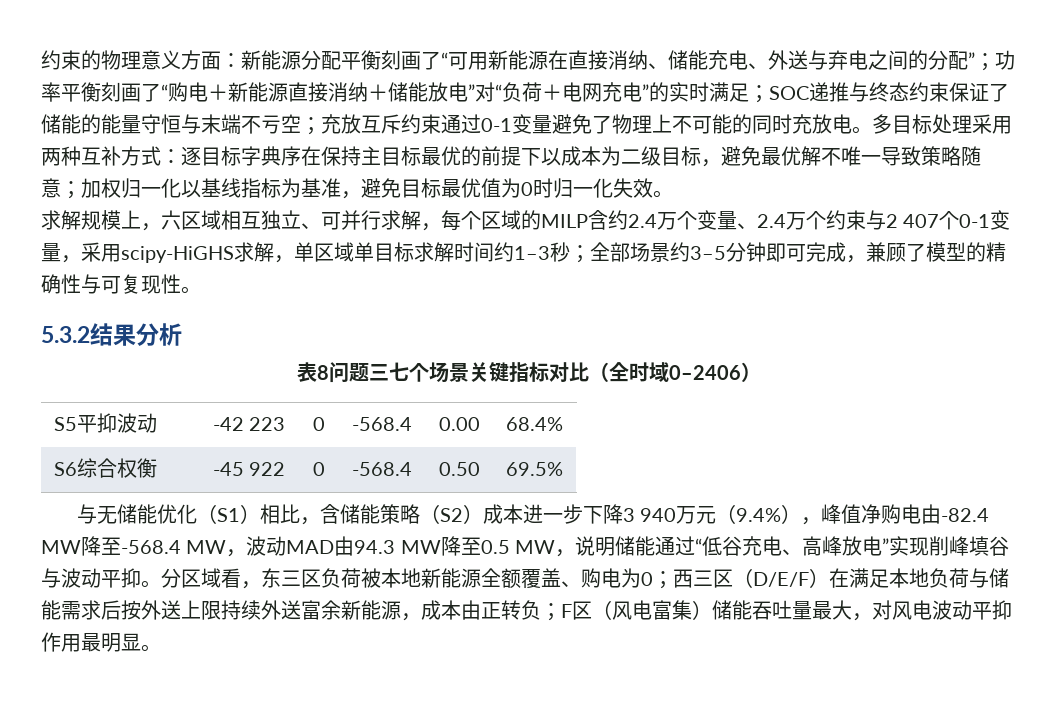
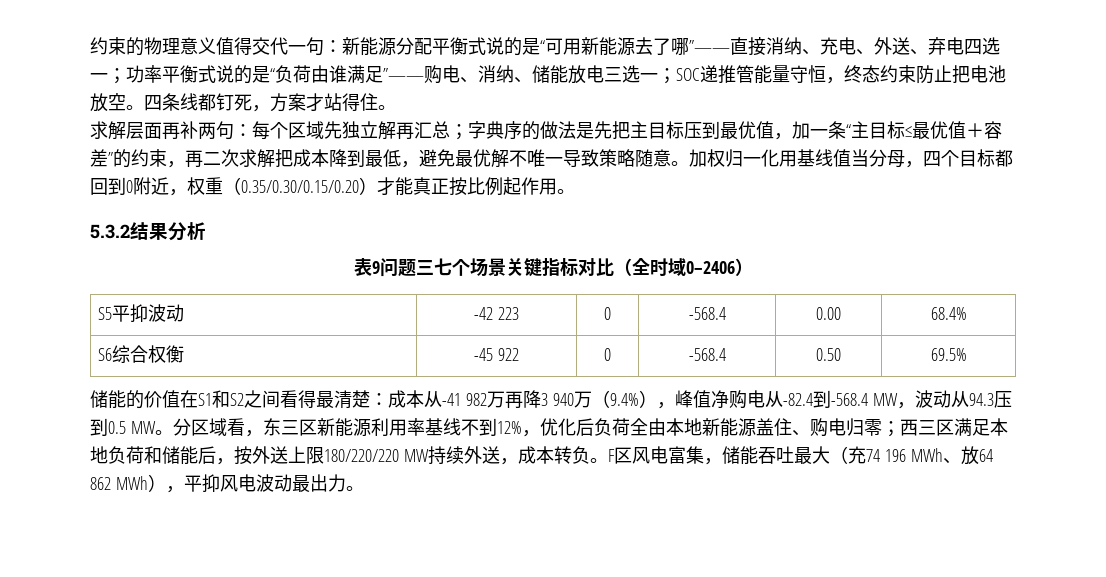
- 约束的物理意义方面：新能源分配平衡刻画了“可用新能源在直接消纳、储能充电、外送与弃电之间的分配”；功率平衡刻画了“购电＋新能源直接消纳＋储能放电”对“负荷＋电网充电”的实时满足；SOC递推与终态约束保证了储能的能量守恒与末端不亏空；充放互斥约束通过0-1变量避免了物理上不可能的同时充放电。多目标处理采用两种互补方式：逐目标字典序在保持主目标最优的前提下以成本为二级目标，避免最优解不唯一导致策略随意；加权归一化以基线指标为基准，避免目标最优值为0时归一化失效。
- 求解规模上，六区域相互独立、可并行求解，每个区域的MILP含约2.4万个变量、2.4万个约束与2 407个0-1变量，采用scipy-HiGHS求解，单区域单目标求解时间约1–3秒；全部场景约3–5分钟即可完成，兼顾了模型的精确性与可复现性。
+ 约束的物理意义值得交代一句：新能源分配平衡式说的是“可用新能源去了哪”——直接消纳、充电、外送、弃电四选一；功率平衡式说的是“负荷由谁满足”——购电、消纳、储能放电三选一；SOC递推管能量守恒，终态约束防止把电池放空。四条线都钉死，方案才站得住。
+ 求解层面再补两句：每个区域先独立解再汇总；字典序的做法是先把主目标压到最优值，加一条“主目标≤最优值＋容差”的约束，再二次求解把成本降到最低，避免最优解不唯一导致策略随意。加权归一化用基线值当分母，四个目标都回到0附近，权重（0.35/0.30/0.15/0.20）才能真正按比例起作用。
- 表8问题三七个场景关键指标对比（全时域0–2406）
+ 表9问题三七个场景关键指标对比（全时域0–2406）
- 与无储能优化（S1）相比，含储能策略（S2）成本进一步下降3 940万元（9.4%），峰值净购电由-82.4 MW降至-568.4 MW，波动MAD由94.3 MW降至0.5 MW，说明储能通过“低谷充电、高峰放电”实现削峰填谷与波动平抑。
+ 储能的价值在S1和S2之间看得最清楚：成本从-41 982万再降3 940万（9.4%），峰值净购电从-82.4到-568.4 MW，波动从94.3压到0.5 MW。
- 分区域看，东三区负荷被本地新能源全额覆盖、购电为0；西三区（D/E/F）在满足本地负荷与储能需求后按外送上限持续外送富余新能源，成本由正转负；F区（风电富集）储能吞吐量最大，对风电波动平抑作用最明显。
+ 分区域看，东三区新能源利用率基线不到12%，优化后负荷全由本地新能源盖住、购电归零；西三区满足本地负荷和储能后，按外送上限180/220/220 MW持续外送，成本转负。F区风电富集，储能吞吐最大（充74 196 MWh、放64 862 MWh），平抑风电波动最出力。

